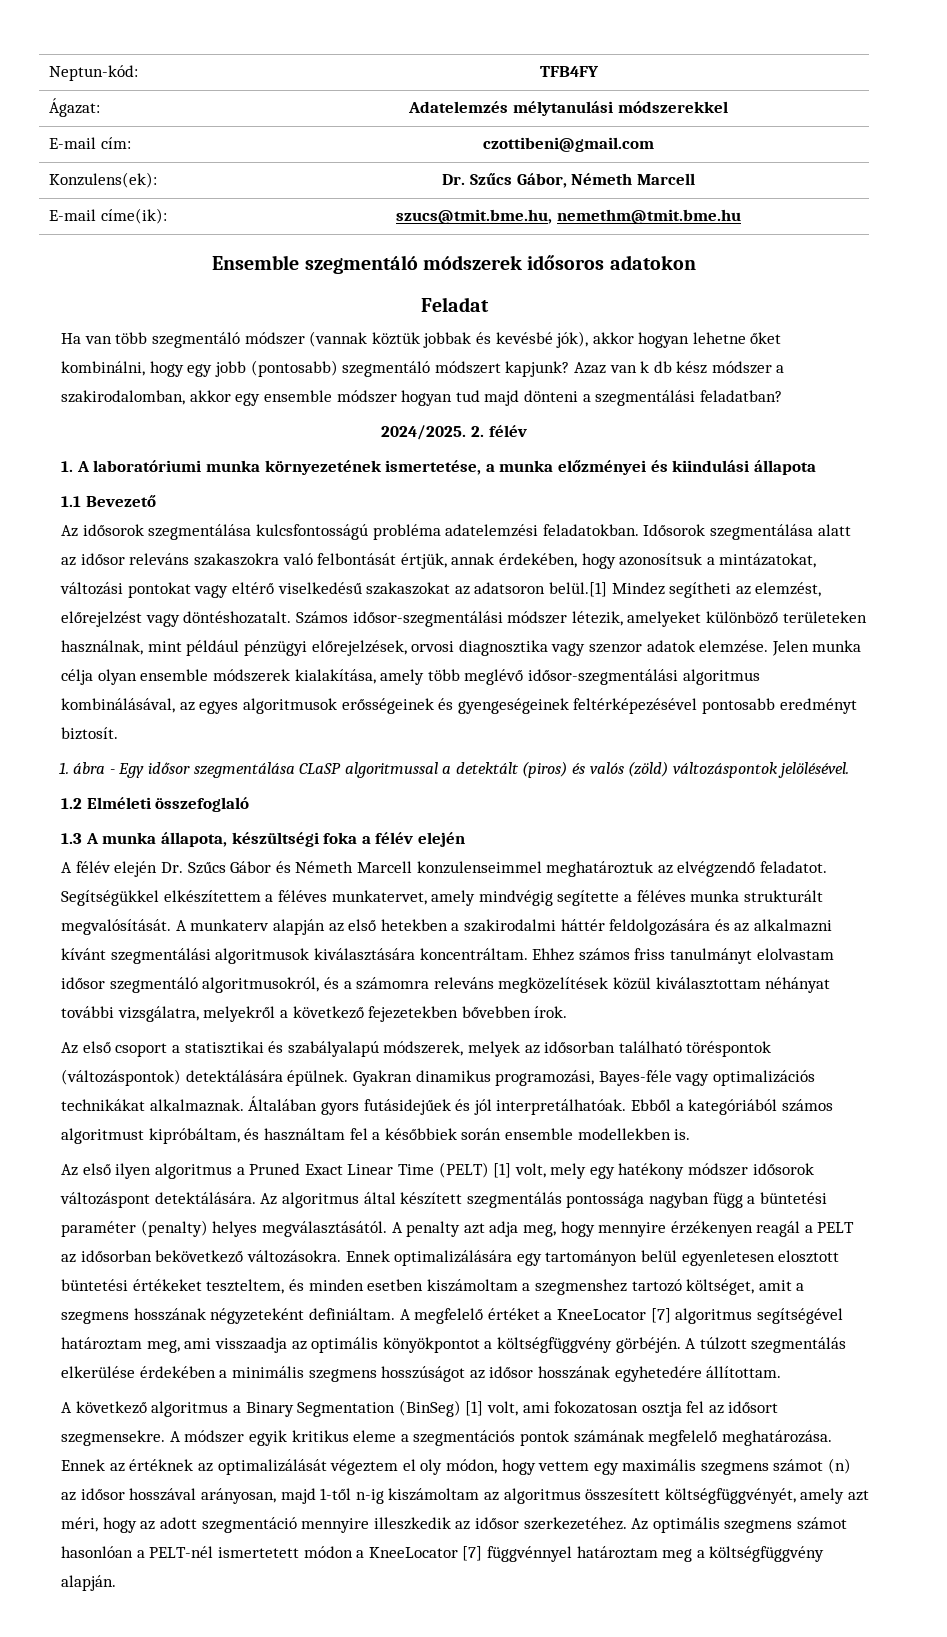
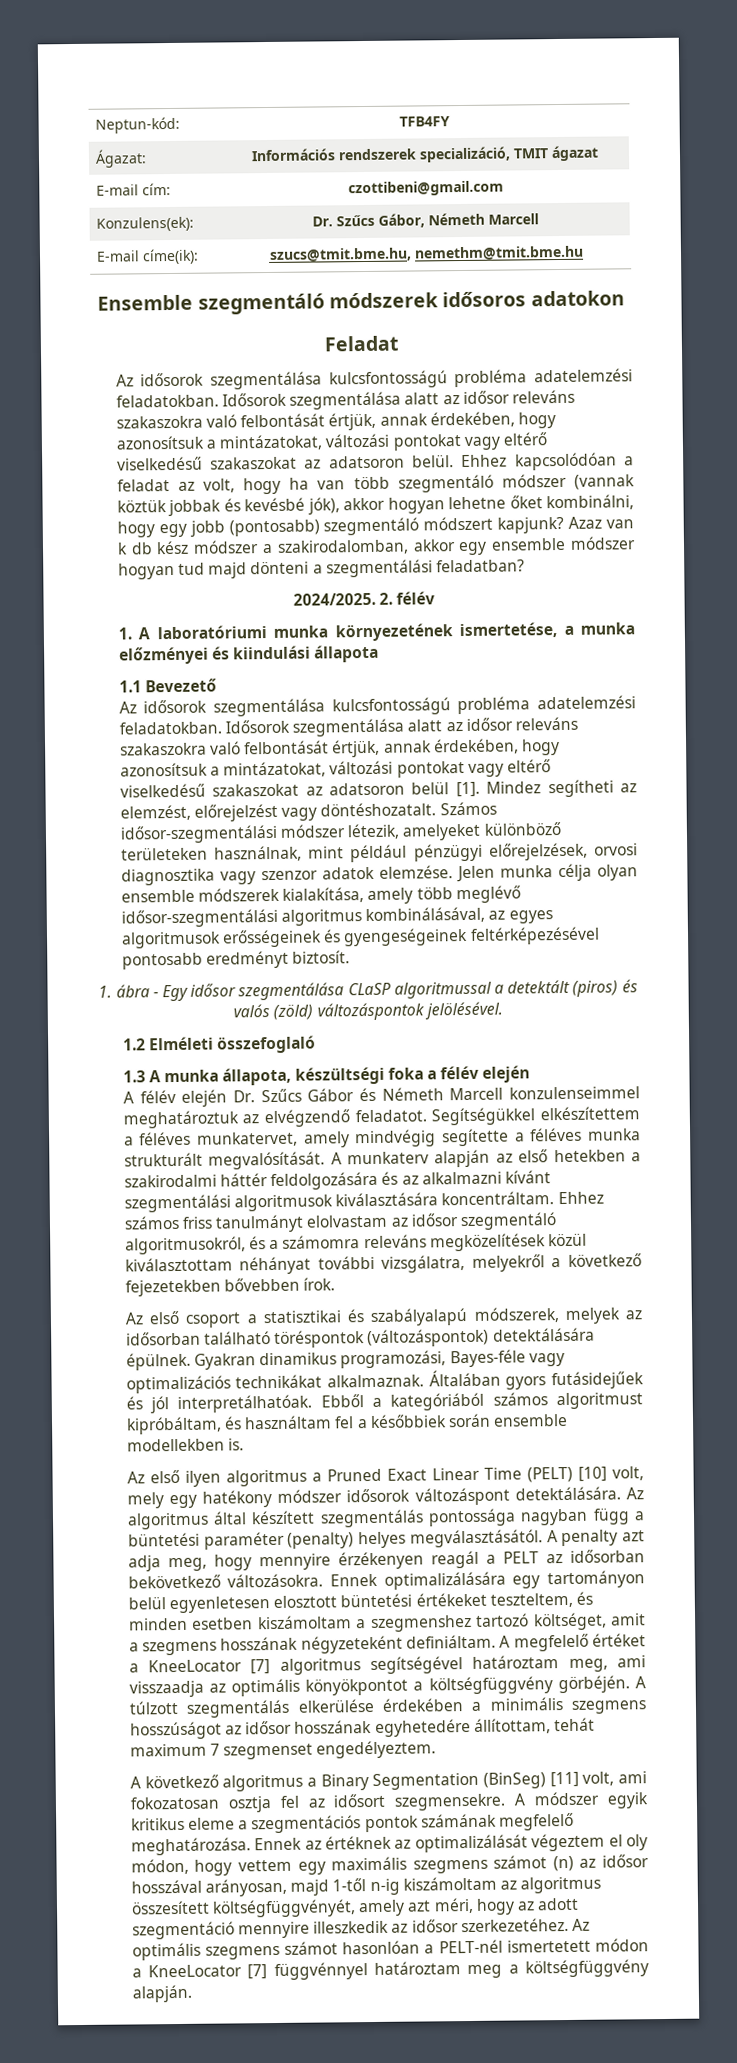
- Ágazat: | Adatelemzés mélytanulási módszerekkel
+ Ágazat: | Információs rendszerek specializáció, TMIT ágazat
- Ha van több szegmentáló módszer (vannak köztük jobbak és kevésbé jók), akkor hogyan lehetne őket kombinálni, hogy egy jobb (pontosabb) szegmentáló módszert kapjunk?
+ Az idősorok szegmentálása kulcsfontosságú probléma adatelemzési feladatokban. Idősorok szegmentálása alatt az idősor releváns szakaszokra való felbontását értjük, annak érdekében, hogy azonosítsuk a mintázatokat, változási pontokat vagy eltérő viselkedésű szakaszokat az adatsoron belül. Ehhez kapcsolódóan a feladat az volt, hogy ha van több szegmentáló módszer (vannak köztük jobbak és kevésbé jók), akkor hogyan lehetne őket kombinálni, hogy egy jobb (pontosabb) szegmentáló módszert kapjunk?
- Idősorok szegmentálása alatt az idősor releváns szakaszokra való felbontását értjük, annak érdekében, hogy azonosítsuk a mintázatokat, változási pontokat vagy eltérő viselkedésű szakaszokat az adatsoron belül.[1] Mindez segítheti az elemzést, előrejelzést vagy döntéshozatalt.
+ Idősorok szegmentálása alatt az idősor releváns szakaszokra való felbontását értjük, annak érdekében, hogy azonosítsuk a mintázatokat, változási pontokat vagy eltérő viselkedésű szakaszokat az adatsoron belül [1]. Mindez segítheti az elemzést, előrejelzést vagy döntéshozatalt.
- Ehhez számos friss tanulmányt elolvastam idősor szegmentáló algoritmusokról, és a számomra releváns megközelítések közül kiválasztottam néhányat további vizsgálatra, melyekről a következő fejezetekben bővebben írok.
+ Ehhez számos friss tanulmányt elolvastam az idősor szegmentáló algoritmusokról, és a számomra releváns megközelítések közül kiválasztottam néhányat további vizsgálatra, melyekről a következő fejezetekben bővebben írok.
- Az első ilyen algoritmus a Pruned Exact Linear Time (PELT) [1] volt, mely egy hatékony módszer idősorok változáspont detektálására.
+ Az első ilyen algoritmus a Pruned Exact Linear Time (PELT) [10] volt, mely egy hatékony módszer idősorok változáspont detektálására.
- A túlzott szegmentálás elkerülése érdekében a minimális szegmens hosszúságot az idősor hosszának egyhetedére állítottam.
+ A túlzott szegmentálás elkerülése érdekében a minimális szegmens hosszúságot az idősor hosszának egyhetedére állítottam, tehát maximum 7 szegmenset engedélyeztem.
- A következő algoritmus a Binary Segmentation (BinSeg) [1] volt, ami fokozatosan osztja fel az idősort szegmensekre.
+ A következő algoritmus a Binary Segmentation (BinSeg) [11] volt, ami fokozatosan osztja fel az idősort szegmensekre.

